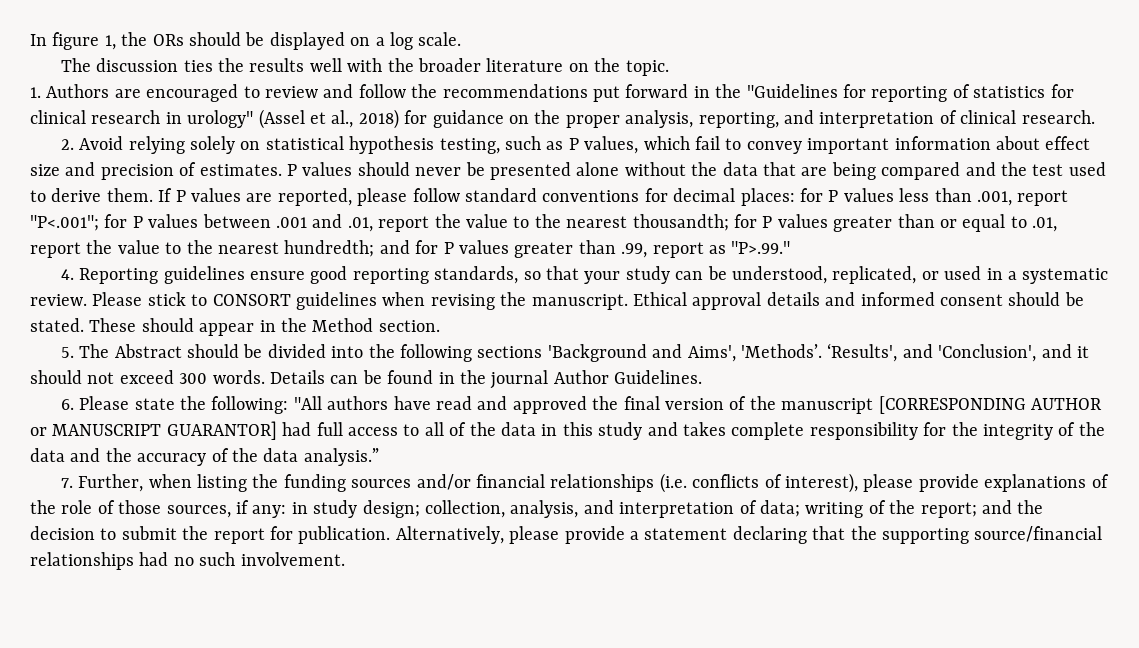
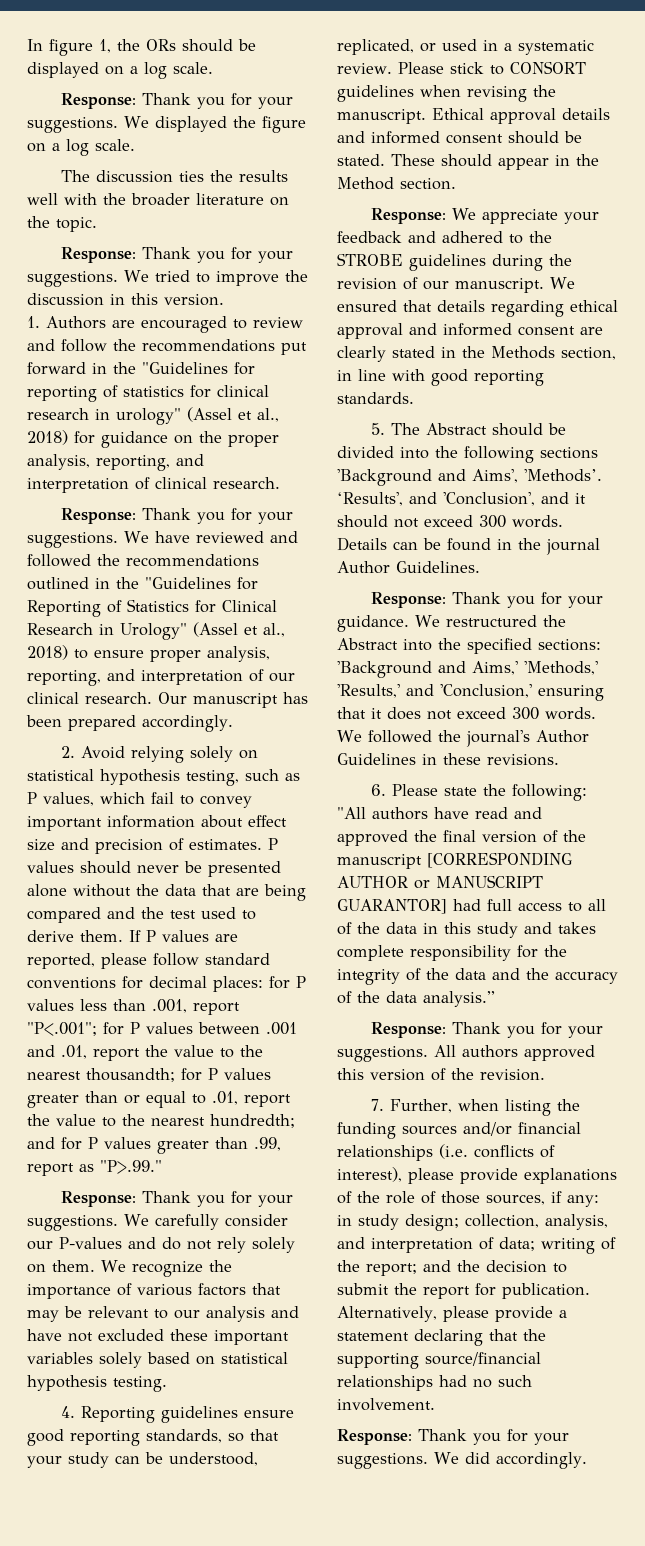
+ Response: Thank you for your suggestions. We displayed the figure on a log scale.
+ Response: Thank you for your suggestions. We tried to improve the discussion in this version.
+ Response: Thank you for your suggestions. We have reviewed and followed the recommendations outlined in the "Guidelines for Reporting of Statistics for Clinical Research in Urology" (Assel et al., 2018) to ensure proper analysis, reporting, and interpretation of our clinical research. Our manuscript has been prepared accordingly.
+ Response: Thank you for your suggestions. We carefully consider our P-values and do not rely solely on them. We recognize the importance of various factors that may be relevant to our analysis and have not excluded these important variables solely based on statistical hypothesis testing.
+ Response: We appreciate your feedback and adhered to the STROBE guidelines during the revision of our manuscript. We ensured that details regarding ethical approval and informed consent are clearly stated in the Methods section, in line with good reporting standards.
+ Response: Thank you for your guidance. We restructured the Abstract into the specified sections: 'Background and Aims,' 'Methods,' 'Results,' and 'Conclusion,' ensuring that it does not exceed 300 words. We followed the journal's Author Guidelines in these revisions.
+ Response: Thank you for your suggestions. All authors approved this version of the revision.
+ Response: Thank you for your suggestions. We did accordingly.

